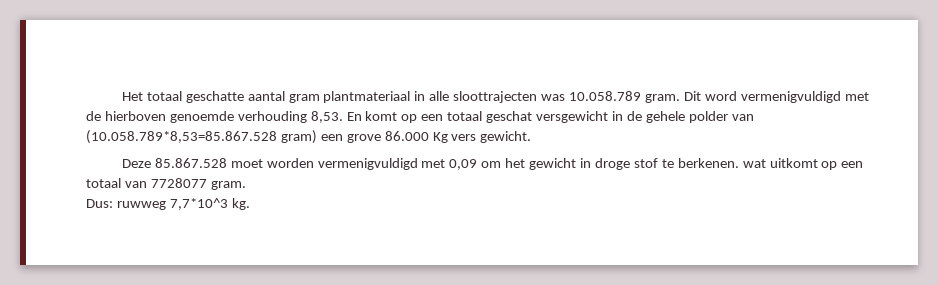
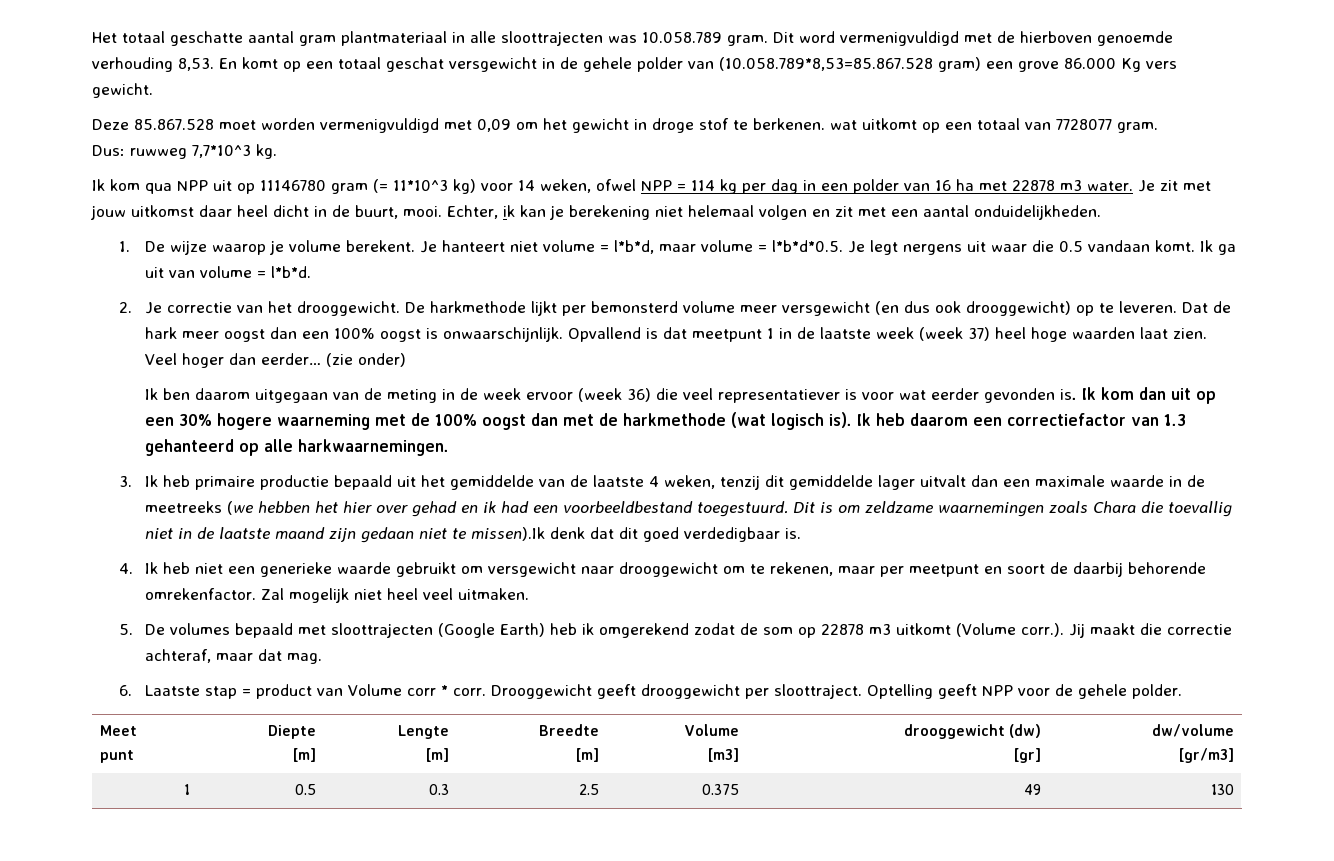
+ Ik kom qua NPP uit op 11146780 gram (= 11*10^3 kg) voor 14 weken, ofwel NPP = 114 kg per dag in een polder van 16 ha met 22878 m3 water. Je zit met jouw uitkomst daar heel dicht in de buurt, mooi. Echter, ik kan je berekening niet helemaal volgen en zit met een aantal onduidelijkheden.
+ 1. De wijze waarop je volume berekent. Je hanteert niet volume = l*b*d, maar volume = l*b*d*0.5. Je legt nergens uit waar die 0.5 vandaan komt. Ik ga uit van volume = l*b*d.
+ 2. Je correctie van het drooggewicht. De harkmethode lijkt per bemonsterd volume meer versgewicht (en dus ook drooggewicht) op te leveren. Dat de hark meer oogst dan een 100% oogst is onwaarschijnlijk. Opvallend is dat meetpunt 1 in de laatste week (week 37) heel hoge waarden laat zien. Veel hoger dan eerder… (zie onder)
+ Ik ben daarom uitgegaan van de meting in de week ervoor (week 36) die veel representatiever is voor wat eerder gevonden is. Ik kom dan uit op een 30% hogere waarneming met de 100% oogst dan met de harkmethode (wat logisch is). Ik heb daarom een correctiefactor van 1.3 gehanteerd op alle harkwaarnemingen.
+ 3. Ik heb primaire productie bepaald uit het gemiddelde van de laatste 4 weken, tenzij dit gemiddelde lager uitvalt dan een maximale waarde in de meetreeks (we hebben het hier over gehad en ik had een voorbeeldbestand toegestuurd. Dit is om zeldzame waarnemingen zoals Chara die toevallig niet in de laatste maand zijn gedaan niet te missen).Ik denk dat dit goed verdedigbaar is.
+ 4. Ik heb niet een generieke waarde gebruikt om versgewicht naar drooggewicht om te rekenen, maar per meetpunt en soort de daarbij behorende omrekenfactor. Zal mogelijk niet heel veel uitmaken.
+ 5. De volumes bepaald met sloottrajecten (Google Earth) heb ik omgerekend zodat de som op 22878 m3 uitkomt (Volume corr.). Jij maakt die correctie achteraf, maar dat mag.
+ 6. Laatste stap = product van Volume corr * corr. Drooggewicht geeft drooggewicht per sloottraject. Optelling geeft NPP voor de gehele polder.
+ Meet
+ punt | Diepte
+ [m] | Lengte
+ [m] | Breedte
+ [m] | Volume
+ [m3] | drooggewicht (dw)
+ [gr] | dw/volume
+ [gr/m3]
+ 1 | 0.5 | 0.3 | 2.5 | 0.375 | 49 | 130

